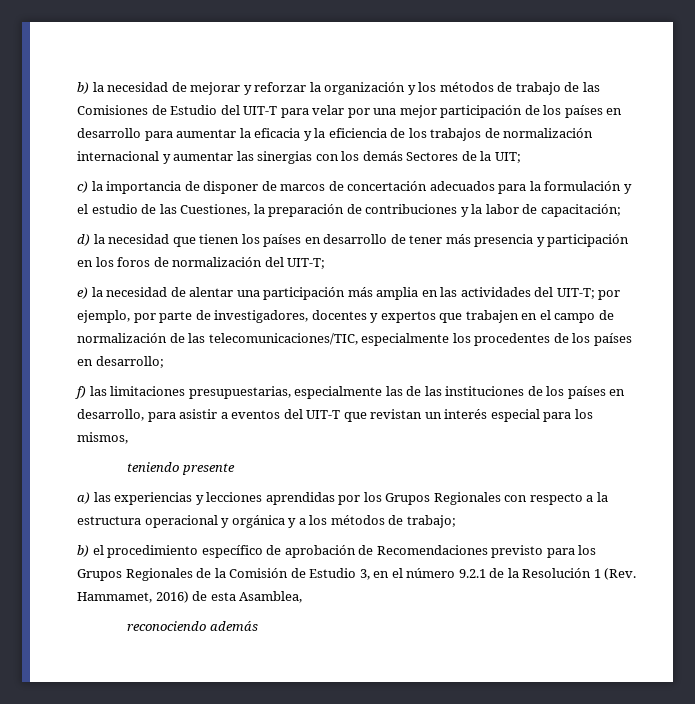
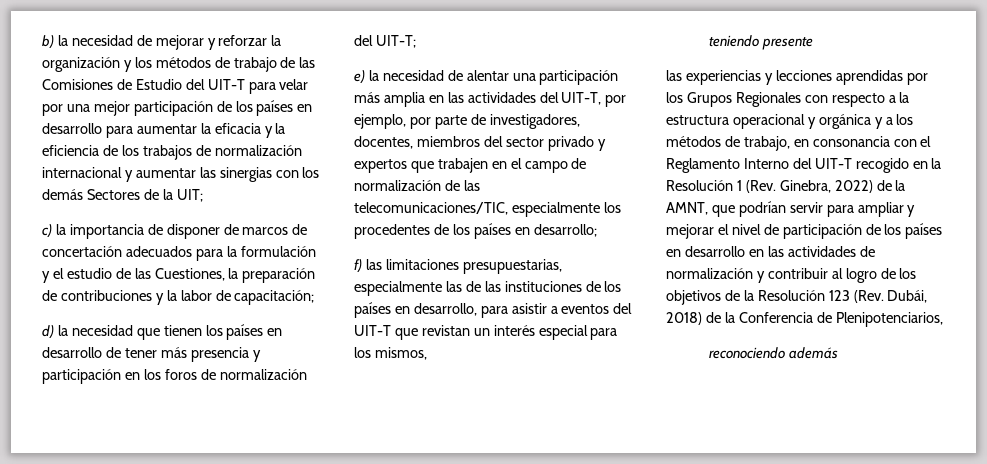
- e) la necesidad de alentar una participación más amplia en las actividades del UIT-T; por ejemplo, por parte de investigadores, docentes y expertos que trabajen en el campo de normalización de las telecomunicaciones/TIC, especialmente los procedentes de los países en desarrollo;
+ e) la necesidad de alentar una participación más amplia en las actividades del UIT-T, por ejemplo, por parte de investigadores, docentes, miembros del sector privado y expertos que trabajen en el campo de normalización de las telecomunicaciones/TIC, especialmente los procedentes de los países en desarrollo;
- a) las experiencias y lecciones aprendidas por los Grupos Regionales con respecto a la estructura operacional y orgánica y a los métodos de trabajo;
- b) el procedimiento específico de aprobación de Recomendaciones previsto para los Grupos Regionales de la Comisión de Estudio 3, en el número 9.2.1 de la Resolución 1 (Rev. Hammamet, 2016) de esta Asamblea,
+ las experiencias y lecciones aprendidas por los Grupos Regionales con respecto a la estructura operacional y orgánica y a los métodos de trabajo, en consonancia con el Reglamento Interno del UIT-T recogido en la Resolución 1 (Rev. Ginebra, 2022) de la AMNT, que podrían servir para ampliar y mejorar el nivel de participación de los países en desarrollo en las actividades de normalización y contribuir al logro de los objetivos de la Resolución 123 (Rev. Dubái, 2018) de la Conferencia de Plenipotenciarios,

